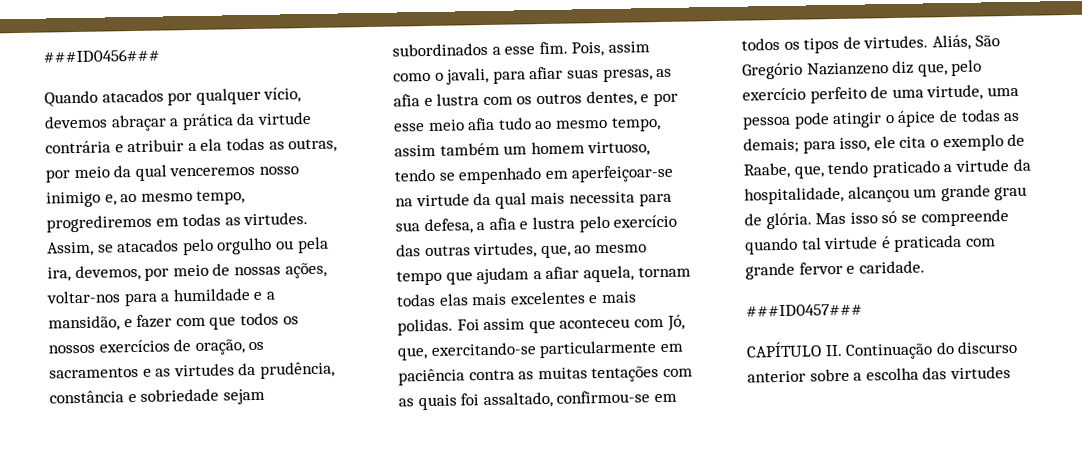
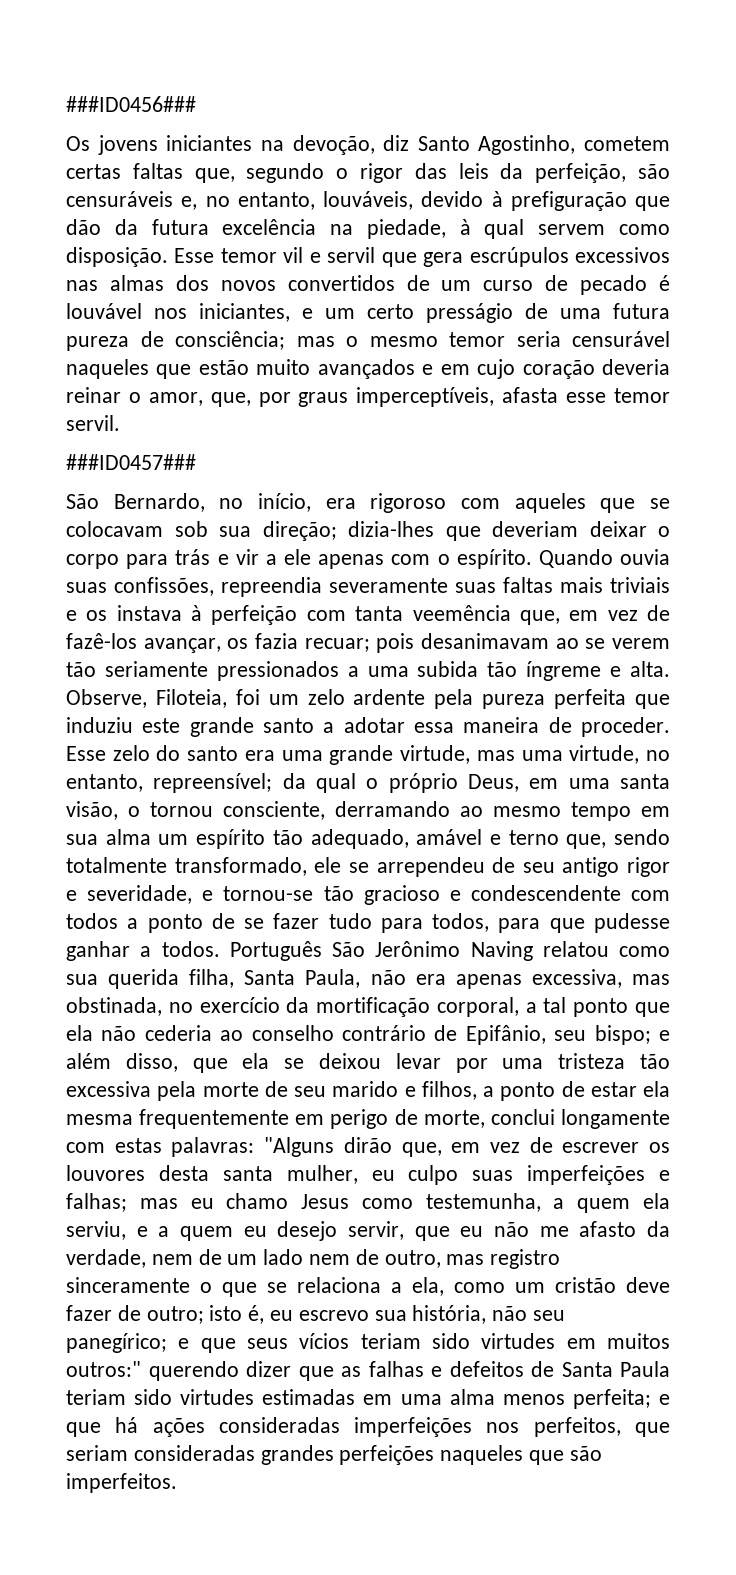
- Quando atacados por qualquer vício, devemos abraçar a prática da virtude contrária e atribuir a ela todas as outras, por meio da qual venceremos nosso inimigo e, ao mesmo tempo, progrediremos em todas as virtudes. Assim, se atacados pelo orgulho ou pela ira, devemos, por meio de nossas ações, voltar-nos para a humildade e a mansidão, e fazer com que todos os nossos exercícios de oração, os sacramentos e as virtudes da prudência, constância e sobriedade sejam subordinados a esse fim. Pois, assim como o javali, para afiar suas presas, as afia e lustra com os outros dentes, e por esse meio afia tudo ao mesmo tempo, assim também um homem virtuoso, tendo se empenhado em aperfeiçoar-se na virtude da qual mais necessita para sua defesa, a afia e lustra pelo exercício das outras virtudes, que, ao mesmo tempo que ajudam a afiar aquela, tornam todas elas mais excelentes e mais polidas. Foi assim que aconteceu com Jó, que, exercitando-se particularmente em paciência contra as muitas tentações com as quais foi assaltado, confirmou-se em todos os tipos de virtudes. Aliás, São Gregório Nazianzeno diz que, pelo exercício perfeito de uma virtude, uma pessoa pode atingir o ápice de todas as demais; para isso, ele cita o exemplo de Raabe, que, tendo praticado a virtude da hospitalidade, alcançou um grande grau de glória. Mas isso só se compreende quando tal virtude é praticada com grande fervor e caridade.
+ Os jovens iniciantes na devoção, diz Santo Agostinho, cometem certas faltas que, segundo o rigor das leis da perfeição, são censuráveis e, no entanto, louváveis, devido à prefiguração que dão da futura excelência na piedade, à qual servem como disposição. Esse temor vil e servil que gera escrúpulos excessivos nas almas dos novos convertidos de um curso de pecado é louvável nos iniciantes, e um certo presságio de uma futura pureza de consciência; mas o mesmo temor seria censurável naqueles que estão muito avançados e em cujo coração deveria reinar o amor, que, por graus imperceptíveis, afasta esse temor servil.
  ###ID0457###
- CAPÍTULO II. Continuação do discurso anterior sobre a escolha das virtudes
+ São Bernardo, no início, era rigoroso com aqueles que se colocavam sob sua direção; dizia-lhes que deveriam deixar o corpo para trás e vir a ele apenas com o espírito. Quando ouvia suas confissões, repreendia severamente suas faltas mais triviais e os instava à perfeição com tanta veemência que, em vez de fazê-los avançar, os fazia recuar; pois desanimavam ao se verem tão seriamente pressionados a uma subida tão íngreme e alta. Observe, Filoteia, foi um zelo ardente pela pureza perfeita que induziu este grande santo a adotar essa maneira de proceder. Esse zelo do santo era uma grande virtude, mas uma virtude, no entanto, repreensível; da qual o próprio Deus, em uma santa visão, o tornou consciente, derramando ao mesmo tempo em sua alma um espírito tão adequado, amável e terno que, sendo totalmente transformado, ele se arrependeu de seu antigo rigor e severidade, e tornou-se tão gracioso e condescendente com todos a ponto de se fazer tudo para todos, para que pudesse ganhar a todos. Português São Jerônimo Naving relatou como sua querida filha, Santa Paula, não era apenas excessiva, mas obstinada, no exercício da mortificação corporal, a tal ponto que ela não cederia ao conselho contrário de Epifânio, seu bispo; e além disso, que ela se deixou levar por uma tristeza tão excessiva pela morte de seu marido e filhos, a ponto de estar ela mesma frequentemente em perigo de morte, conclui longamente com estas palavras: "Alguns dirão que, em vez de escrever os louvores desta santa mulher, eu culpo suas imperfeições e falhas; mas eu chamo Jesus como testemunha, a quem ela serviu, e a quem eu desejo servir, que eu não me afasto da verdade, nem de um lado nem de outro, mas registro sinceramente o que se relaciona a ela, como um cristão deve fazer de outro; isto é, eu escrevo sua história, não seu panegírico; e que seus vícios teriam sido virtudes em muitos outros:" querendo dizer que as falhas e defeitos de Santa Paula teriam sido virtudes estimadas em uma alma menos perfeita; e que há ações consideradas imperfeições nos perfeitos, que seriam consideradas grandes perfeições naqueles que são imperfeitos.

